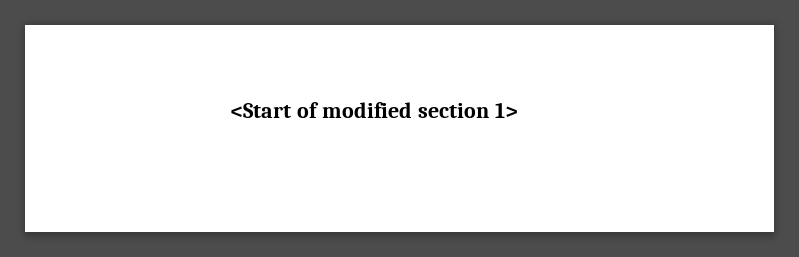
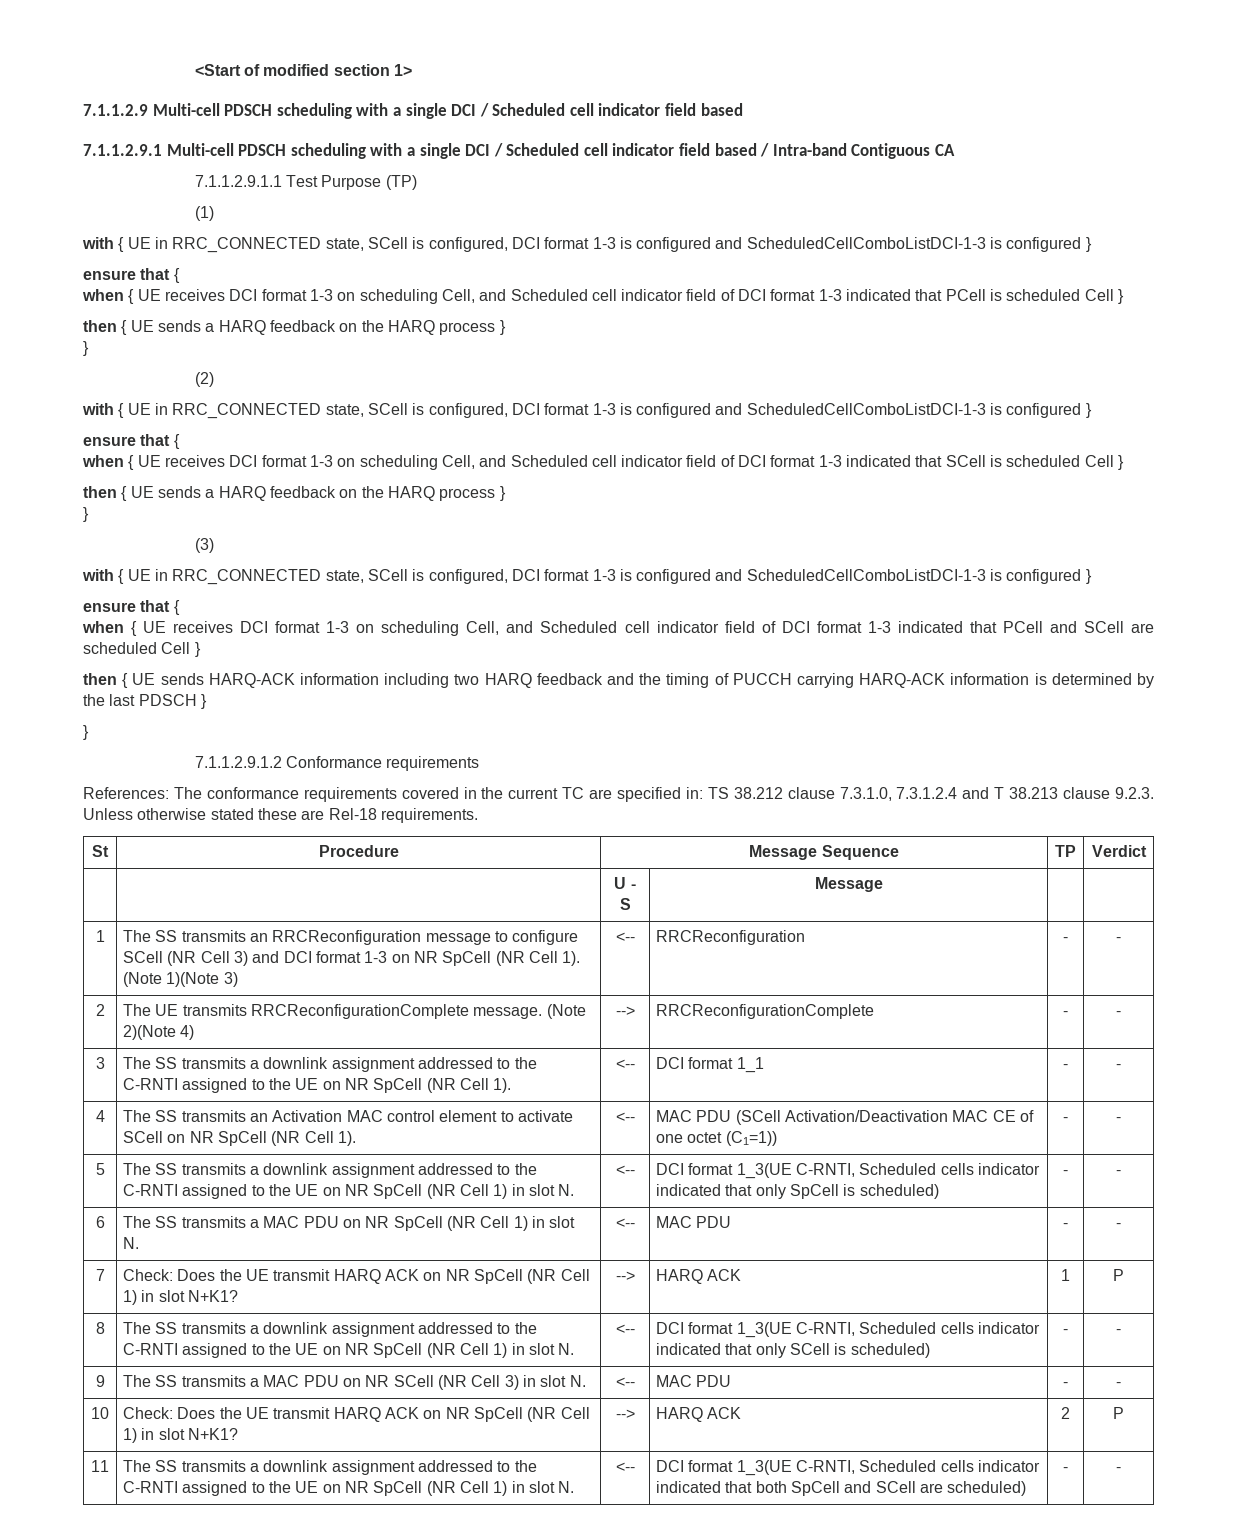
+ 7.1.1.2.9 Multi-cell PDSCH scheduling with a single DCI / Scheduled cell indicator field based
+ 7.1.1.2.9.1 Multi-cell PDSCH scheduling with a single DCI / Scheduled cell indicator field based / Intra-band Contiguous CA
+ 7.1.1.2.9.1.1 Test Purpose (TP)
+ (1)
+ with { UE in RRC_CONNECTED state, SCell is configured, DCI format 1-3 is configured and ScheduledCellComboListDCI-1-3 is configured }
+ ensure that {
+ when { UE receives DCI format 1-3 on scheduling Cell, and Scheduled cell indicator field of DCI format 1-3 indicated that PCell is scheduled Cell }
+ then { UE sends a HARQ feedback on the HARQ process }
+ }
+ (2)
+ with { UE in RRC_CONNECTED state, SCell is configured, DCI format 1-3 is configured and ScheduledCellComboListDCI-1-3 is configured }
+ ensure that {
+ when { UE receives DCI format 1-3 on scheduling Cell, and Scheduled cell indicator field of DCI format 1-3 indicated that SCell is scheduled Cell }
+ then { UE sends a HARQ feedback on the HARQ process }
+ }
+ (3)
+ with { UE in RRC_CONNECTED state, SCell is configured, DCI format 1-3 is configured and ScheduledCellComboListDCI-1-3 is configured }
+ ensure that {
+ when { UE receives DCI format 1-3 on scheduling Cell, and Scheduled cell indicator field of DCI format 1-3 indicated that PCell and SCell are scheduled Cell }
+ then { UE sends HARQ-ACK information including two HARQ feedback and the timing of PUCCH carrying HARQ-ACK information is determined by the last PDSCH }
+ }
+ 7.1.1.2.9.1.2 Conformance requirements
+ References: The conformance requirements covered in the current TC are specified in: TS 38.212 clause 7.3.1.0, 7.3.1.2.4 and T 38.213 clause 9.2.3. Unless otherwise stated these are Rel-18 requirements.
+ St | Procedure | Message Sequence | TP | Verdict
+ | | U - S | Message | |
+ 1 | The SS transmits an RRCReconfiguration message to configure SCell (NR Cell 3) and DCI format 1-3 on NR SpCell (NR Cell 1). (Note 1)(Note 3) | <-- | RRCReconfiguration | - | -
+ 2 | The UE transmits RRCReconfigurationComplete message. (Note 2)(Note 4) | --> | RRCReconfigurationComplete | - | -
+ 3 | The SS transmits a downlink assignment addressed to the C-RNTI assigned to the UE on NR SpCell (NR Cell 1). | <-- | DCI format 1_1 | - | -
+ 4 | The SS transmits an Activation MAC control element to activate SCell on NR SpCell (NR Cell 1). | <-- | MAC PDU (SCell Activation/Deactivation MAC CE of one octet (C1=1)) | - | -
+ 5 | The SS transmits a downlink assignment addressed to the C-RNTI assigned to the UE on NR SpCell (NR Cell 1) in slot N. | <-- | DCI format 1_3(UE C-RNTI, Scheduled cells indicator indicated that only SpCell is scheduled) | - | -
+ 6 | The SS transmits a MAC PDU on NR SpCell (NR Cell 1) in slot N. | <-- | MAC PDU | - | -
+ 7 | Check: Does the UE transmit HARQ ACK on NR SpCell (NR Cell 1) in slot N+K1? | --> | HARQ ACK | 1 | P
+ 8 | The SS transmits a downlink assignment addressed to the C-RNTI assigned to the UE on NR SpCell (NR Cell 1) in slot N. | <-- | DCI format 1_3(UE C-RNTI, Scheduled cells indicator indicated that only SCell is scheduled) | - | -
+ 9 | The SS transmits a MAC PDU on NR SCell (NR Cell 3) in slot N. | <-- | MAC PDU | - | -
+ 10 | Check: Does the UE transmit HARQ ACK on NR SpCell (NR Cell 1) in slot N+K1? | --> | HARQ ACK | 2 | P
+ 11 | The SS transmits a downlink assignment addressed to the C-RNTI assigned to the UE on NR SpCell (NR Cell 1) in slot N. | <-- | DCI format 1_3(UE C-RNTI, Scheduled cells indicator indicated that both SpCell and SCell are scheduled) | - | -

